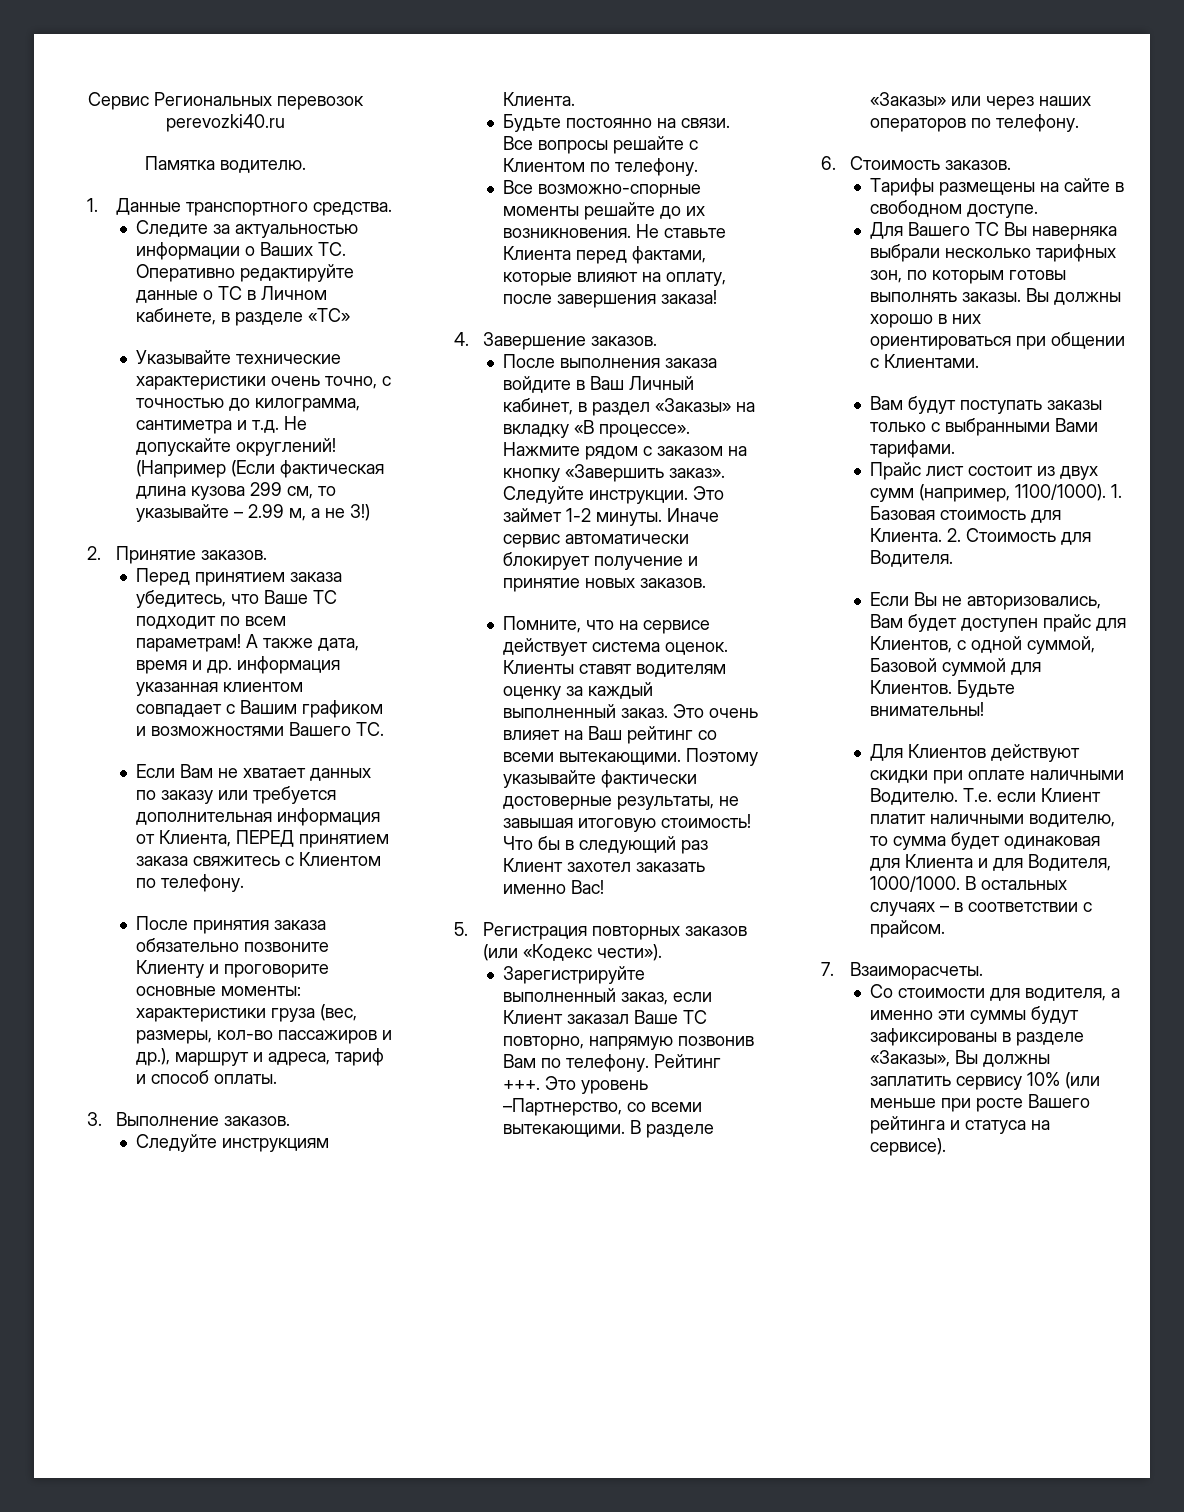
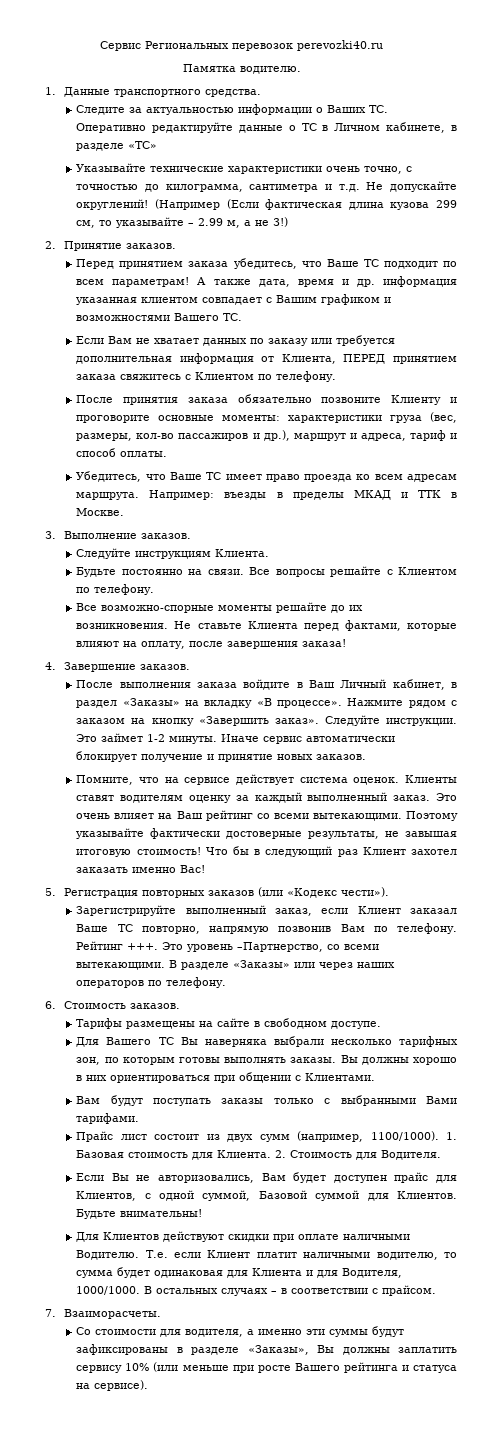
+ Убедитесь, что Ваше ТС имеет право проезда ко всем адресам маршрута. Например: въезды в пределы МКАД и ТТК в Москве.

